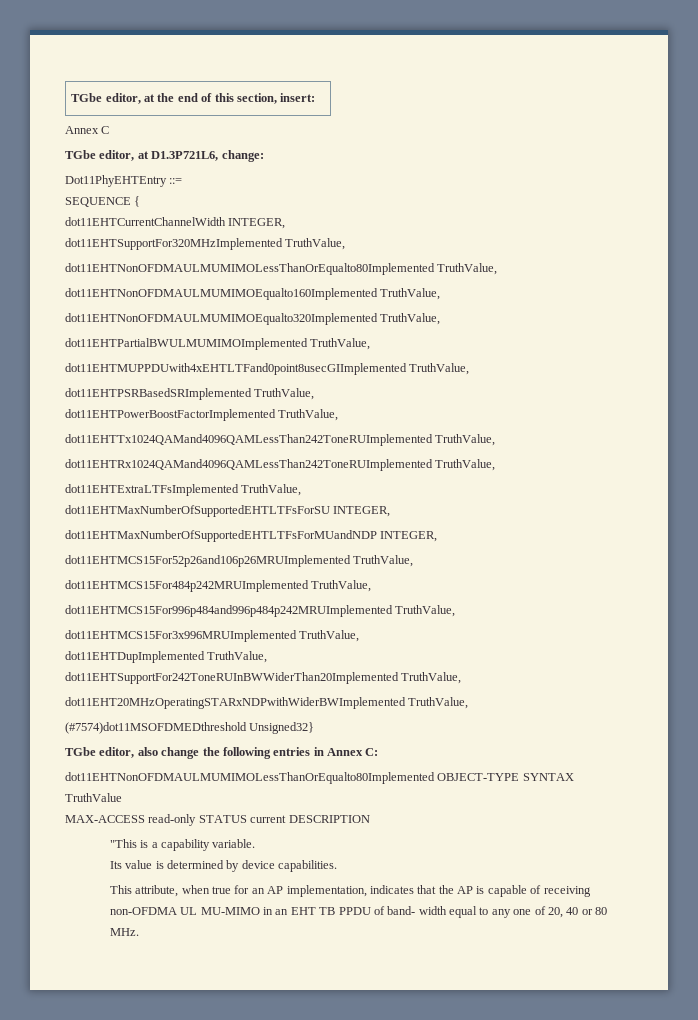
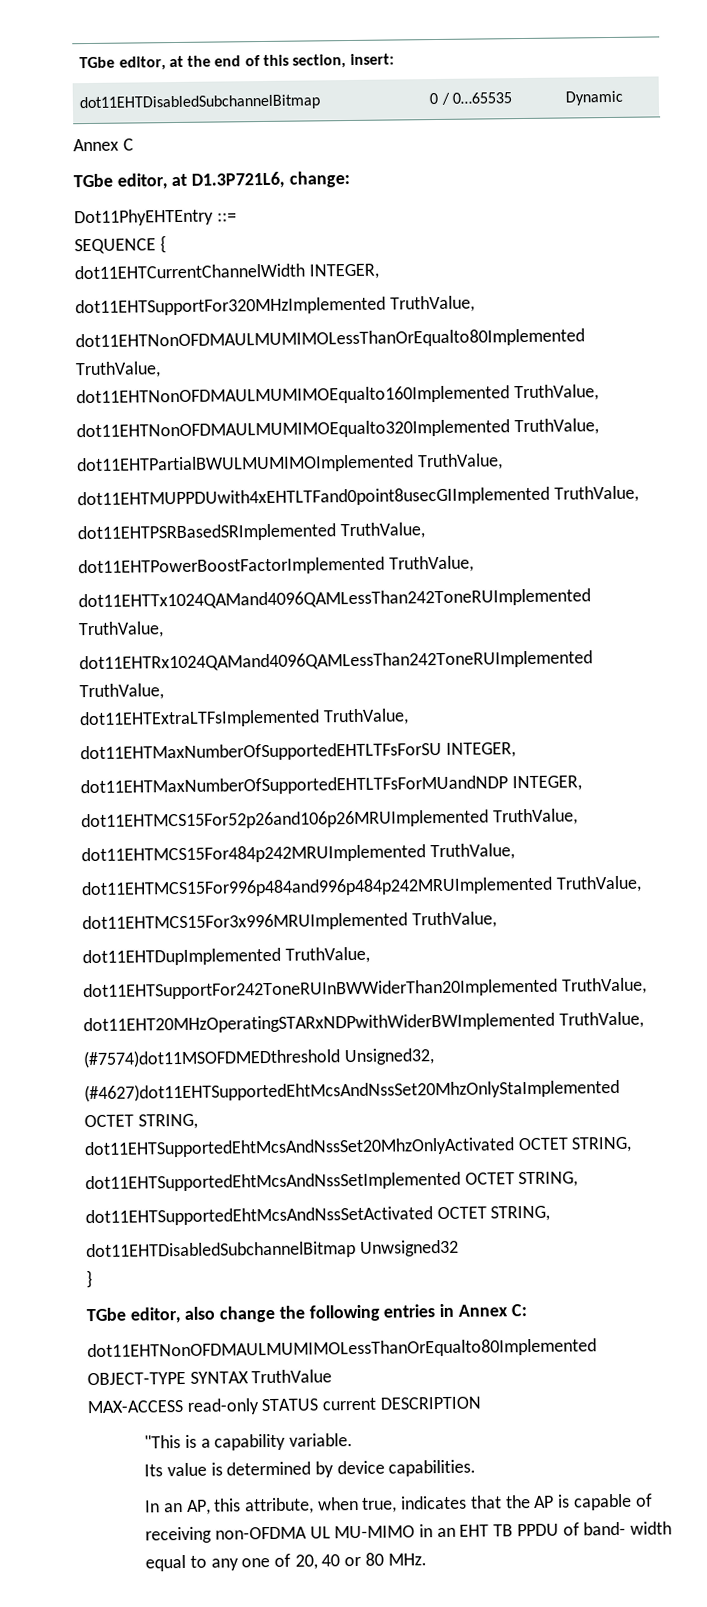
+ dot11EHTDisabledSubchannelBitmap | 0 / 0…65535 | Dynamic
- (#7574)dot11MSOFDMEDthreshold Unsigned32}
+ (#7574)dot11MSOFDMEDthreshold Unsigned32,
+ (#4627)dot11EHTSupportedEhtMcsAndNssSet20MhzOnlyStaImplemented OCTET STRING,
+ dot11EHTSupportedEhtMcsAndNssSet20MhzOnlyActivated OCTET STRING,
+ dot11EHTSupportedEhtMcsAndNssSetImplemented OCTET STRING,
+ dot11EHTSupportedEhtMcsAndNssSetActivated OCTET STRING,
+ dot11EHTDisabledSubchannelBitmap Unwsigned32
+ }
- This attribute, when true for an AP implementation, indicates that the AP is capable of receiving non-OFDMA UL MU-MIMO in an EHT TB PPDU of band- width equal to any one of 20, 40 or 80 MHz.
+ In an AP, this attribute, when true, indicates that the AP is capable of receiving non-OFDMA UL MU-MIMO in an EHT TB PPDU of band- width equal to any one of 20, 40 or 80 MHz.

